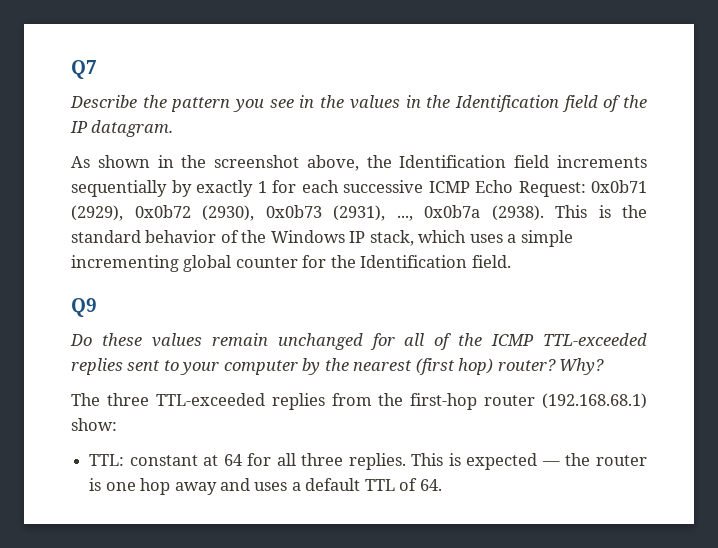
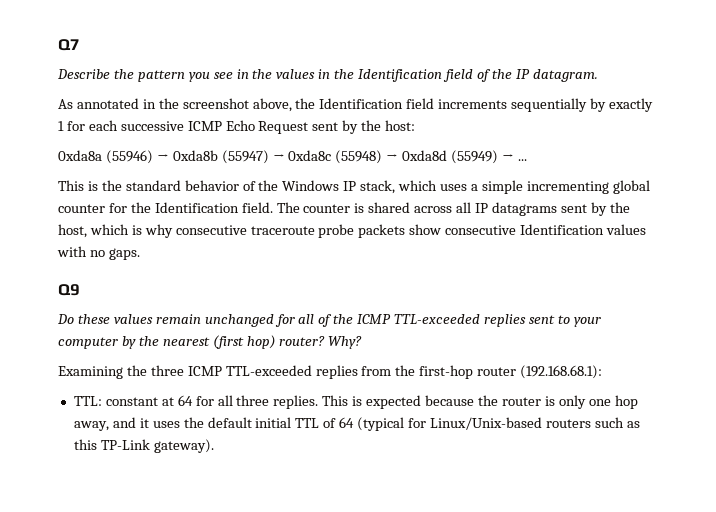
- As shown in the screenshot above, the Identification field increments sequentially by exactly 1 for each successive ICMP Echo Request: 0x0b71 (2929), 0x0b72 (2930), 0x0b73 (2931), ..., 0x0b7a (2938). This is the standard behavior of the Windows IP stack, which uses a simple incrementing global counter for the Identification field.
+ As annotated in the screenshot above, the Identification field increments sequentially by exactly 1 for each successive ICMP Echo Request sent by the host:
+ 0xda8a (55946) → 0xda8b (55947) → 0xda8c (55948) → 0xda8d (55949) → ...
+ This is the standard behavior of the Windows IP stack, which uses a simple incrementing global counter for the Identification field. The counter is shared across all IP datagrams sent by the host, which is why consecutive traceroute probe packets show consecutive Identification values with no gaps.
- The three TTL-exceeded replies from the first-hop router (192.168.68.1) show:
+ Examining the three ICMP TTL-exceeded replies from the first-hop router (192.168.68.1):
- This is expected — the router is one hop away and uses a default TTL of 64.
+ This is expected because the router is only one hop away, and it uses the default initial TTL of 64 (typical for Linux/Unix-based routers such as this TP-Link gateway).

